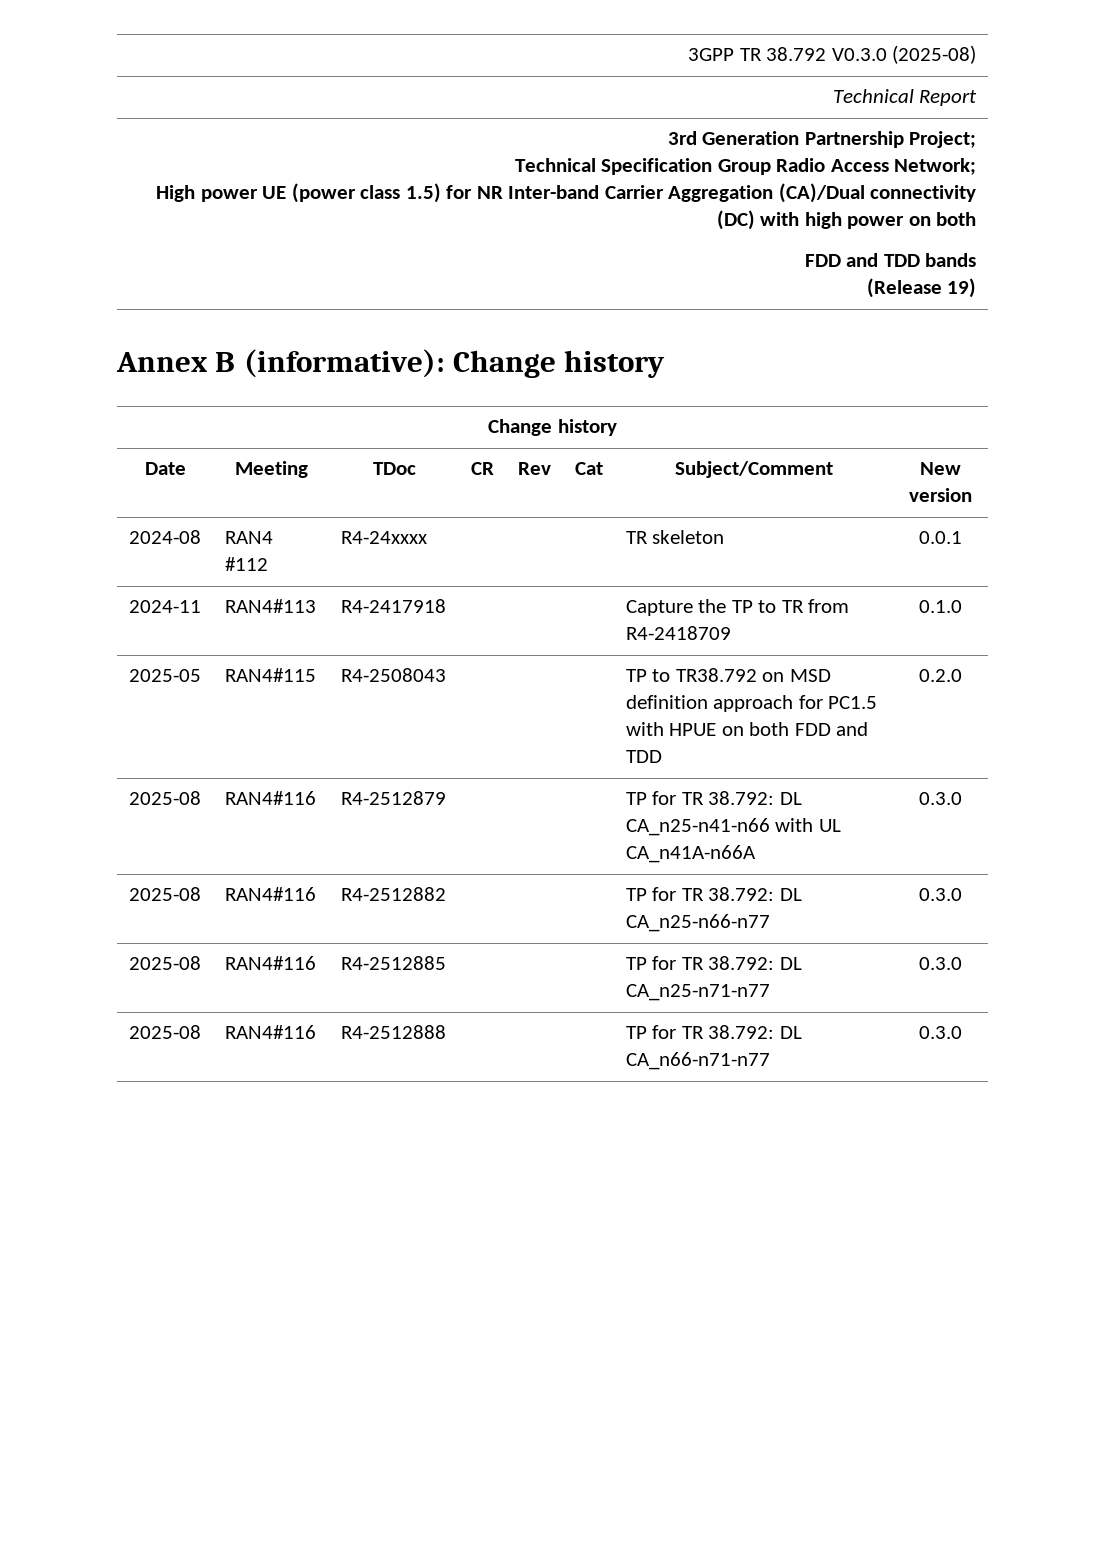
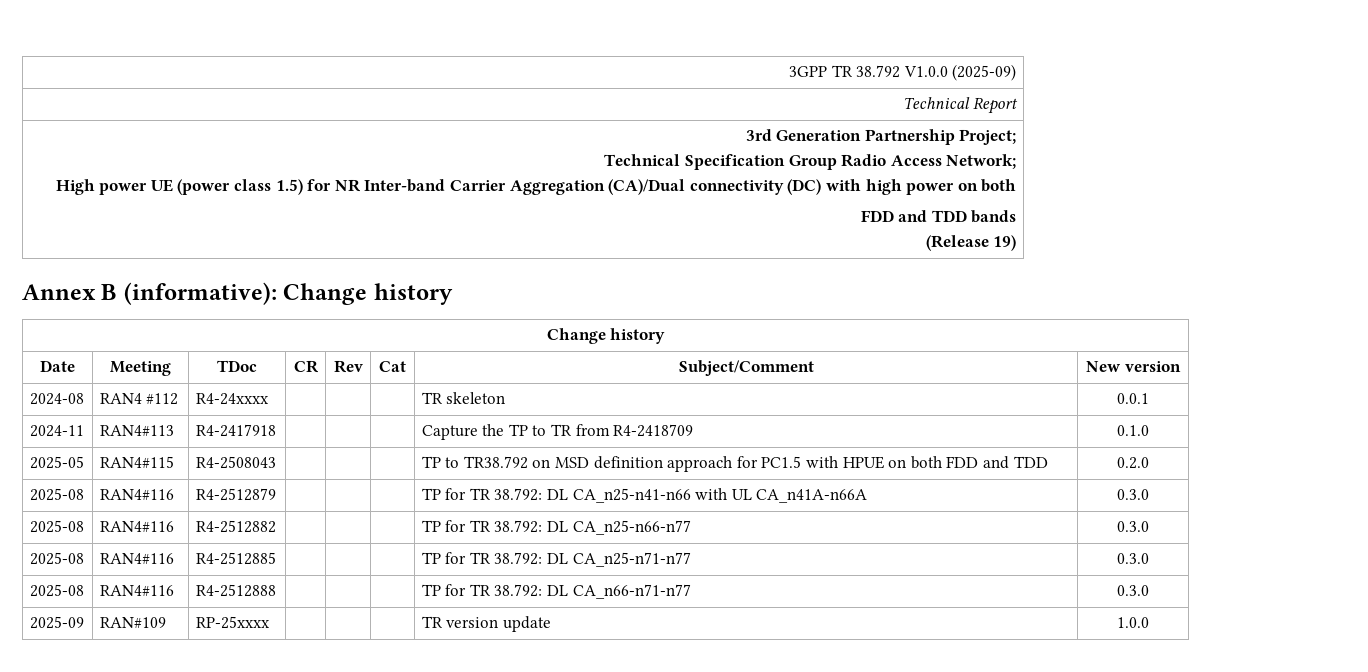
- 3GPP TR 38.792 V0.3.0 (2025-08)
+ 3GPP TR 38.792 V1.0.0 (2025-09)
+ 2025-09 | RAN#109 | RP-25xxxx | | | | TR version update | 1.0.0

